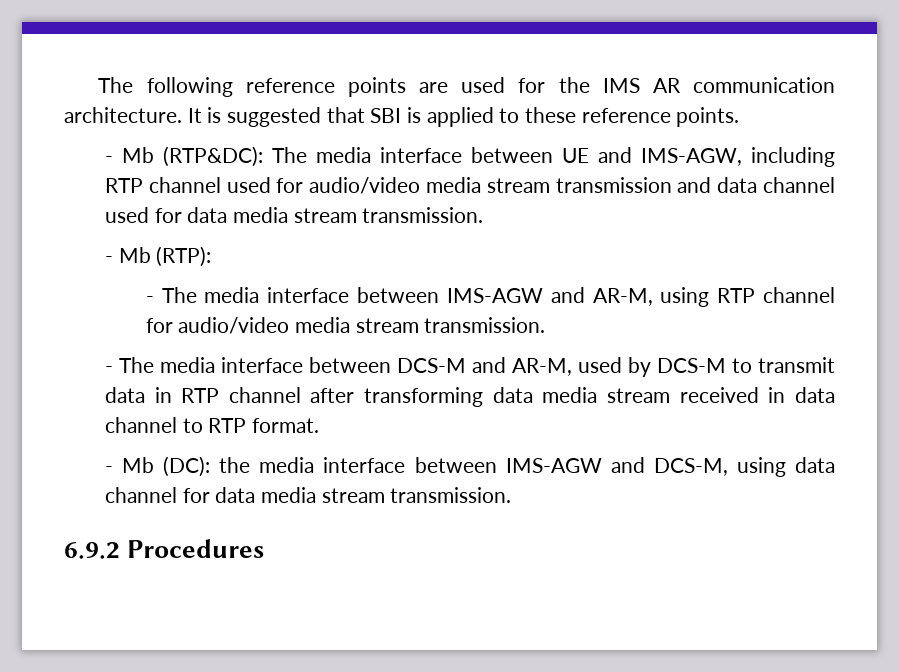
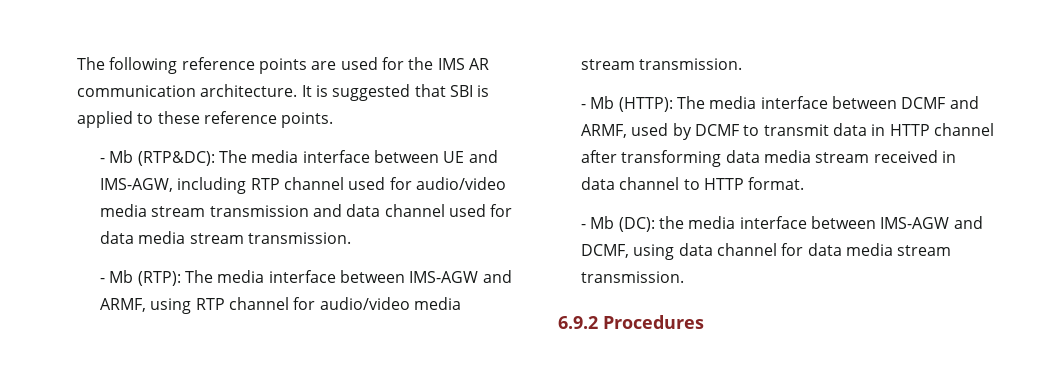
- - Mb (RTP):
- - The media interface between IMS-AGW and AR-M, using RTP channel for audio/video media stream transmission.
+ - Mb (RTP): The media interface between IMS-AGW and ARMF, using RTP channel for audio/video media stream transmission.
- - The media interface between DCS-M and AR-M, used by DCS-M to transmit data in RTP channel after transforming data media stream received in data channel to RTP format.
+ - Mb (HTTP): The media interface between DCMF and ARMF, used by DCMF to transmit data in HTTP channel after transforming data media stream received in data channel to HTTP format.
- - Mb (DC): the media interface between IMS-AGW and DCS-M, using data channel for data media stream transmission.
+ - Mb (DC): the media interface between IMS-AGW and DCMF, using data channel for data media stream transmission.

